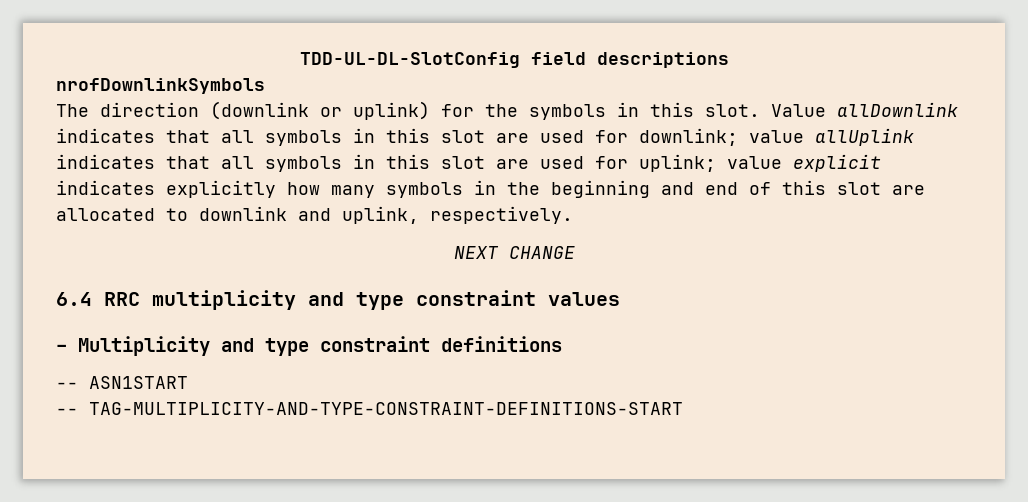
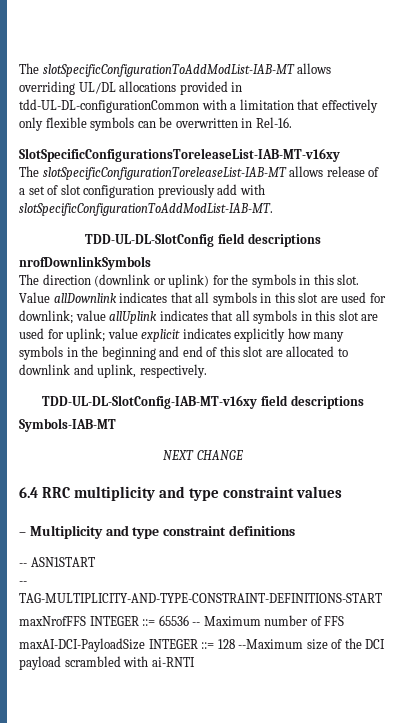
+ The slotSpecificConfigurationToAddModList-IAB-MT allows overriding UL/DL allocations provided in tdd-UL-DL-configurationCommon with a limitation that effectively only flexible symbols can be overwritten in Rel-16.
+ SlotSpecificConfigurationsToreleaseList-IAB-MT-v16xy
+ The slotSpecificConfigurationToreleaseList-IAB-MT allows release of a set of slot configuration previously add with slotSpecificConfigurationToAddModList-IAB-MT.
+ TDD-UL-DL-SlotConfig-IAB-MT-v16xy field descriptions
+ Symbols-IAB-MT
+ maxNrofFFS INTEGER ::= 65536 -- Maximum number of FFS
+ maxAI-DCI-PayloadSize INTEGER ::= 128 --Maximum size of the DCI payload scrambled with ai-RNTI

